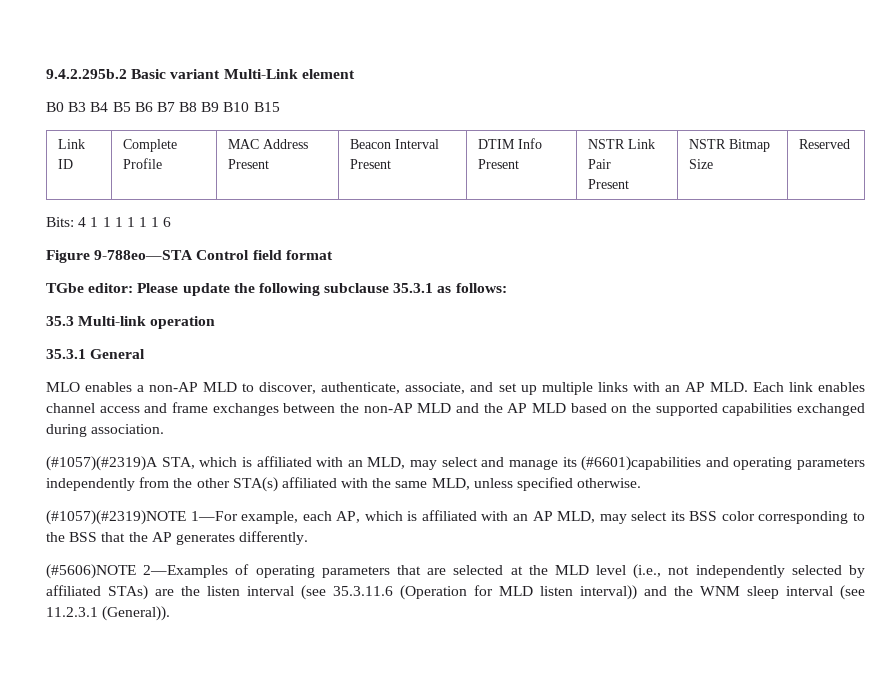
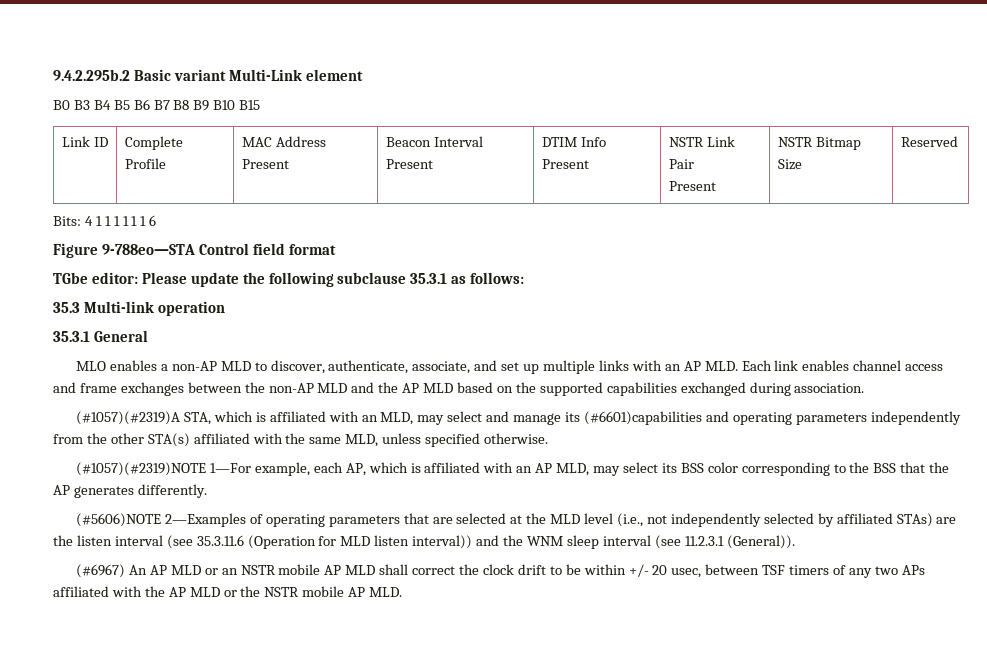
+ (#6967) An AP MLD or an NSTR mobile AP MLD shall correct the clock drift to be within +/- 20 usec, between TSF timers of any two APs affiliated with the AP MLD or the NSTR mobile AP MLD.

